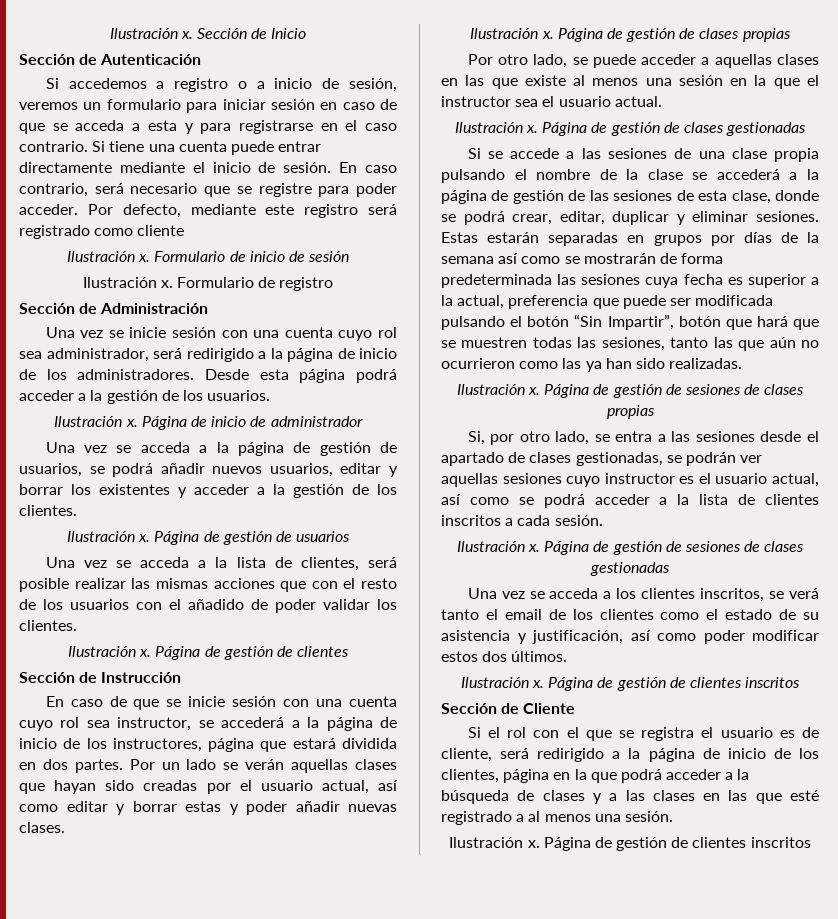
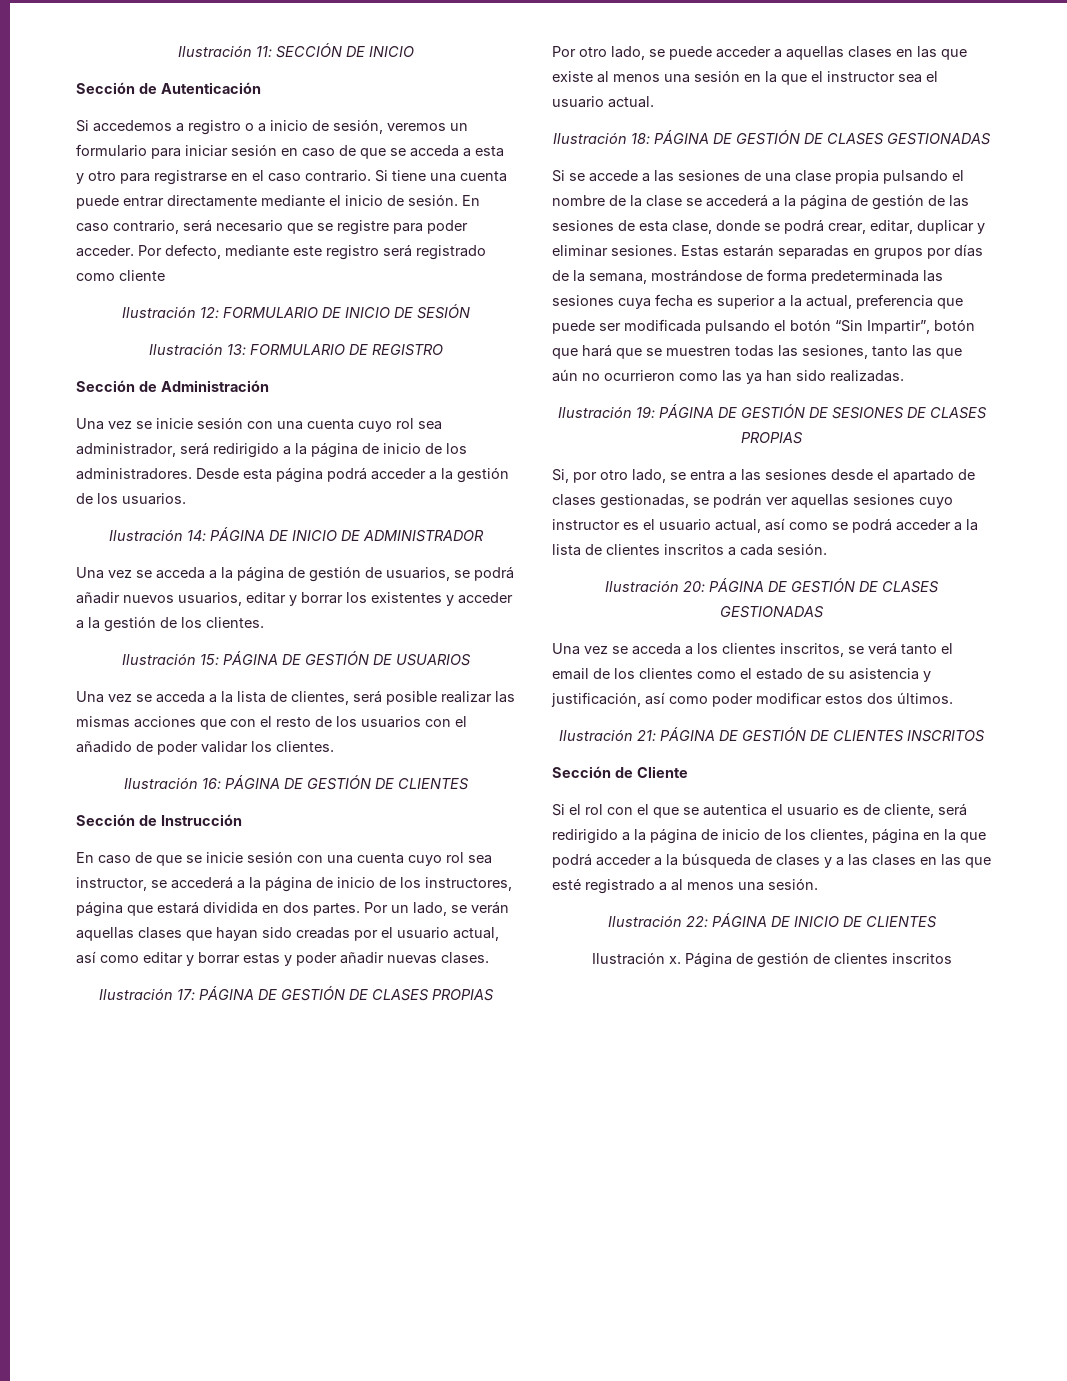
- Ilustración x. Sección de Inicio
+ Ilustración 11: SECCIÓN DE INICIO
- Si accedemos a registro o a inicio de sesión, veremos un formulario para iniciar sesión en caso de que se acceda a esta y para registrarse en el caso contrario.
+ Si accedemos a registro o a inicio de sesión, veremos un formulario para iniciar sesión en caso de que se acceda a esta y otro para registrarse en el caso contrario.
- Ilustración x. Formulario de inicio de sesión
- Ilustración x. Formulario de registro
+ Ilustración 12: FORMULARIO DE INICIO DE SESIÓN
+ Ilustración 13: FORMULARIO DE REGISTRO
- Ilustración x. Página de inicio de administrador
+ Ilustración 14: PÁGINA DE INICIO DE ADMINISTRADOR
- Ilustración x. Página de gestión de usuarios
+ Ilustración 15: PÁGINA DE GESTIÓN DE USUARIOS
  Una vez se acceda a la lista de clientes, será posible realizar las mismas acciones que con el resto de los usuarios con el añadido de poder validar los clientes.
- Ilustración x. Página de gestión de clientes
+ Ilustración 16: PÁGINA DE GESTIÓN DE CLIENTES
- Por un lado se verán aquellas clases que hayan sido creadas por el usuario actual, así como editar y borrar estas y poder añadir nuevas clases.
+ Por un lado, se verán aquellas clases que hayan sido creadas por el usuario actual, así como editar y borrar estas y poder añadir nuevas clases.
- Ilustración x. Página de gestión de clases propias
+ Ilustración 17: PÁGINA DE GESTIÓN DE CLASES PROPIAS
- Ilustración x. Página de gestión de clases gestionadas
+ Ilustración 18: PÁGINA DE GESTIÓN DE CLASES GESTIONADAS
- Estas estarán separadas en grupos por días de la semana así como se mostrarán de forma predeterminada las sesiones cuya fecha es superior a la actual, preferencia que puede ser modificada pulsando el botón “Sin Impartir”, botón que hará que se muestren todas las sesiones, tanto las que aún no ocurrieron como las ya han sido realizadas.
+ Estas estarán separadas en grupos por días de la semana, mostrándose de forma predeterminada las sesiones cuya fecha es superior a la actual, preferencia que puede ser modificada pulsando el botón “Sin Impartir”, botón que hará que se muestren todas las sesiones, tanto las que aún no ocurrieron como las ya han sido realizadas.
- Ilustración x. Página de gestión de sesiones de clases propias
+ Ilustración 19: PÁGINA DE GESTIÓN DE SESIONES DE CLASES PROPIAS
- Ilustración x. Página de gestión de sesiones de clases gestionadas
+ Ilustración 20: PÁGINA DE GESTIÓN DE CLASES GESTIONADAS
  Una vez se acceda a los clientes inscritos, se verá tanto el email de los clientes como el estado de su asistencia y justificación, así como poder modificar estos dos últimos.
- Ilustración x. Página de gestión de clientes inscritos
+ Ilustración 21: PÁGINA DE GESTIÓN DE CLIENTES INSCRITOS
- Si el rol con el que se registra el usuario es de cliente, será redirigido a la página de inicio de los clientes, página en la que podrá acceder a la búsqueda de clases y a las clases en las que esté registrado a al menos una sesión.
+ Si el rol con el que se autentica el usuario es de cliente, será redirigido a la página de inicio de los clientes, página en la que podrá acceder a la búsqueda de clases y a las clases en las que esté registrado a al menos una sesión.
+ Ilustración 22: PÁGINA DE INICIO DE CLIENTES

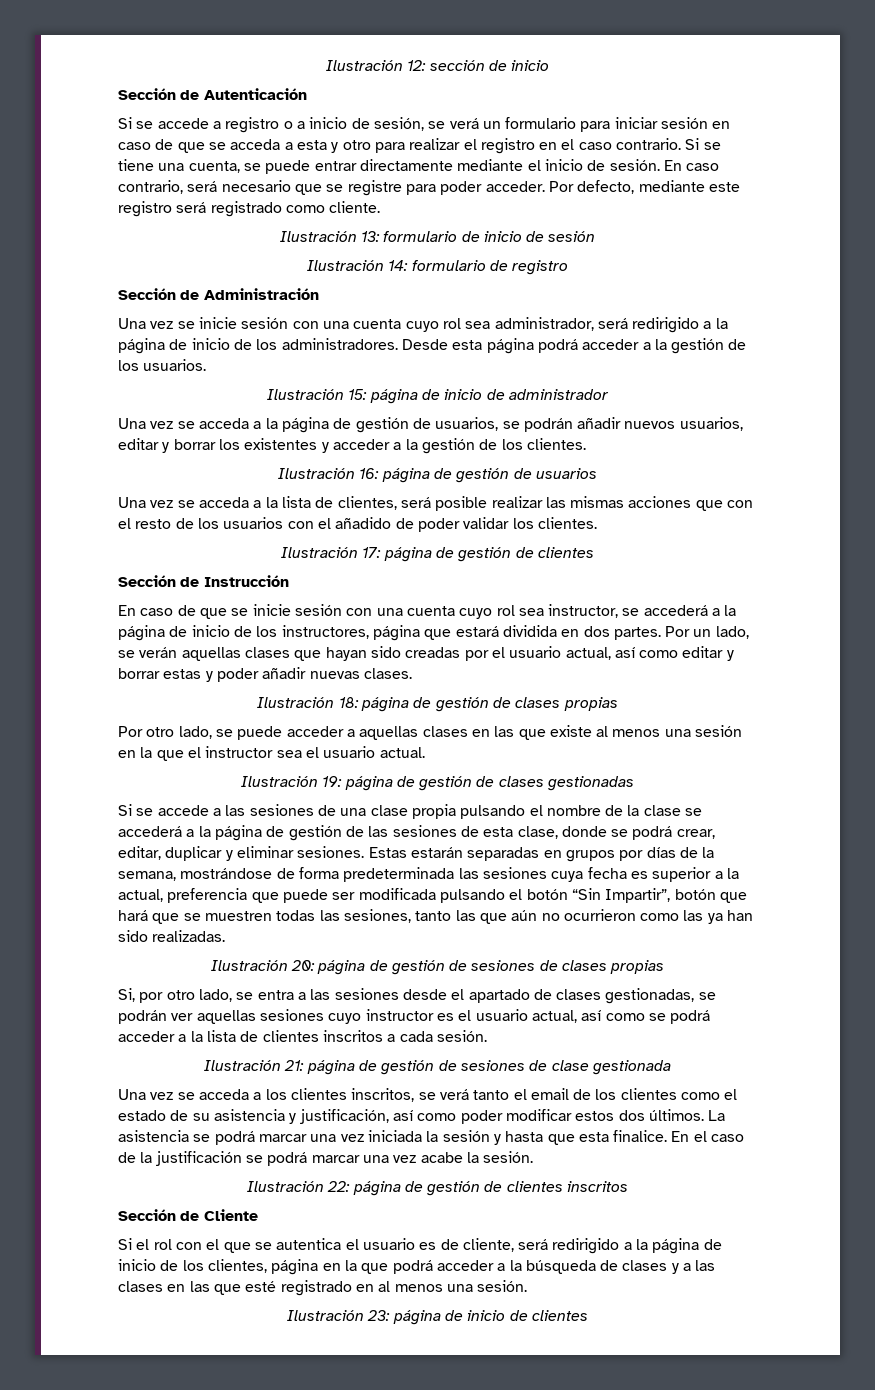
- Ilustración 11: SECCIÓN DE INICIO
+ Ilustración 12: sección de inicio
- Si accedemos a registro o a inicio de sesión, veremos un formulario para iniciar sesión en caso de que se acceda a esta y otro para registrarse en el caso contrario.
+ Si se accede a registro o a inicio de sesión, se verá un formulario para iniciar sesión en caso de que se acceda a esta y otro para realizar el registro en el caso contrario.
- Si tiene una cuenta puede entrar directamente mediante el inicio de sesión.
+ Si se tiene una cuenta, se puede entrar directamente mediante el inicio de sesión.
- Por defecto, mediante este registro será registrado como cliente
- Ilustración 12: FORMULARIO DE INICIO DE SESIÓN
- Ilustración 13: FORMULARIO DE REGISTRO
+ Por defecto, mediante este registro será registrado como cliente.
+ Ilustración 13: formulario de inicio de sesión
+ Ilustración 14: formulario de registro
- Ilustración 14: PÁGINA DE INICIO DE ADMINISTRADOR
+ Ilustración 15: página de inicio de administrador
- Una vez se acceda a la página de gestión de usuarios, se podrá añadir nuevos usuarios, editar y borrar los existentes y acceder a la gestión de los clientes.
+ Una vez se acceda a la página de gestión de usuarios, se podrán añadir nuevos usuarios, editar y borrar los existentes y acceder a la gestión de los clientes.
- Ilustración 15: PÁGINA DE GESTIÓN DE USUARIOS
+ Ilustración 16: página de gestión de usuarios
- Ilustración 16: PÁGINA DE GESTIÓN DE CLIENTES
+ Ilustración 17: página de gestión de clientes
- Ilustración 17: PÁGINA DE GESTIÓN DE CLASES PROPIAS
+ Ilustración 18: página de gestión de clases propias
- Ilustración 18: PÁGINA DE GESTIÓN DE CLASES GESTIONADAS
+ Ilustración 19: página de gestión de clases gestionadas
- Ilustración 19: PÁGINA DE GESTIÓN DE SESIONES DE CLASES PROPIAS
+ Ilustración 20: página de gestión de sesiones de clases propias
- Ilustración 20: PÁGINA DE GESTIÓN DE CLASES GESTIONADAS
+ Ilustración 21: página de gestión de sesiones de clase gestionada
- Una vez se acceda a los clientes inscritos, se verá tanto el email de los clientes como el estado de su asistencia y justificación, así como poder modificar estos dos últimos.
- Ilustración 21: PÁGINA DE GESTIÓN DE CLIENTES INSCRITOS
+ Una vez se acceda a los clientes inscritos, se verá tanto el email de los clientes como el estado de su asistencia y justificación, así como poder modificar estos dos últimos. La asistencia se podrá marcar una vez iniciada la sesión y hasta que esta finalice. En el caso de la justificación se podrá marcar una vez acabe la sesión.
+ Ilustración 22: página de gestión de clientes inscritos
- Si el rol con el que se autentica el usuario es de cliente, será redirigido a la página de inicio de los clientes, página en la que podrá acceder a la búsqueda de clases y a las clases en las que esté registrado a al menos una sesión.
+ Si el rol con el que se autentica el usuario es de cliente, será redirigido a la página de inicio de los clientes, página en la que podrá acceder a la búsqueda de clases y a las clases en las que esté registrado en al menos una sesión.
- Ilustración 22: PÁGINA DE INICIO DE CLIENTES
- Ilustración x. Página de gestión de clientes inscritos
+ Ilustración 23: página de inicio de clientes

